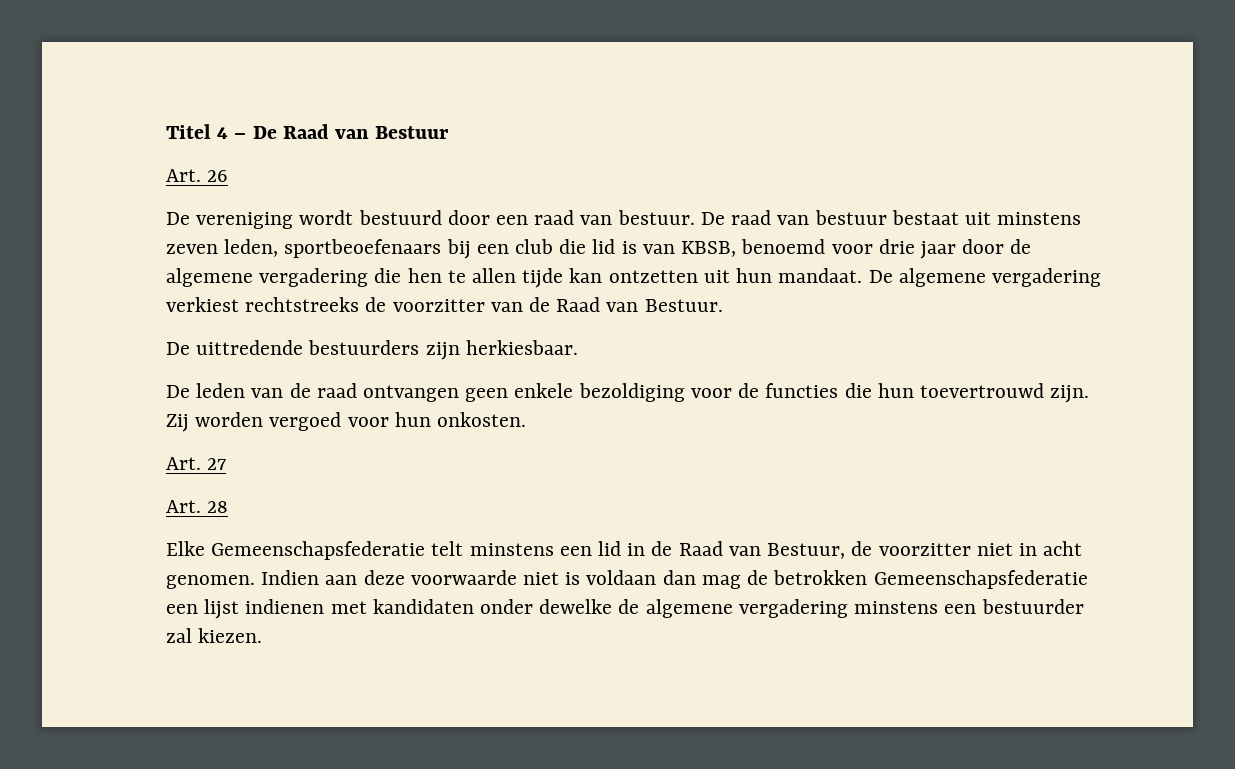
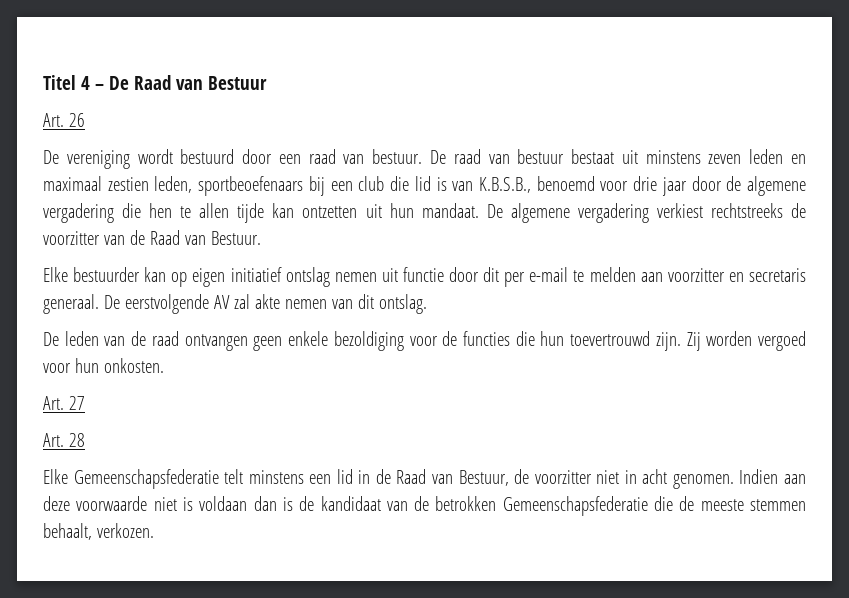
- De raad van bestuur bestaat uit minstens zeven leden, sportbeoefenaars bij een club die lid is van KBSB, benoemd voor drie jaar door de algemene vergadering die hen te allen tijde kan ontzetten uit hun mandaat.
+ De raad van bestuur bestaat uit minstens zeven leden en maximaal zestien leden, sportbeoefenaars bij een club die lid is van K.B.S.B., benoemd voor drie jaar door de algemene vergadering die hen te allen tijde kan ontzetten uit hun mandaat.
- De uittredende bestuurders zijn herkiesbaar.
+ Elke bestuurder kan op eigen initiatief ontslag nemen uit functie door dit per e-mail te melden aan voorzitter en secretaris generaal. De eerstvolgende AV zal akte nemen van dit ontslag.
- Indien aan deze voorwaarde niet is voldaan dan mag de betrokken Gemeenschapsfederatie een lijst indienen met kandidaten onder dewelke de algemene vergadering minstens een bestuurder zal kiezen.
+ Indien aan deze voorwaarde niet is voldaan dan is de kandidaat van de betrokken Gemeenschapsfederatie die de meeste stemmen behaalt, verkozen.

